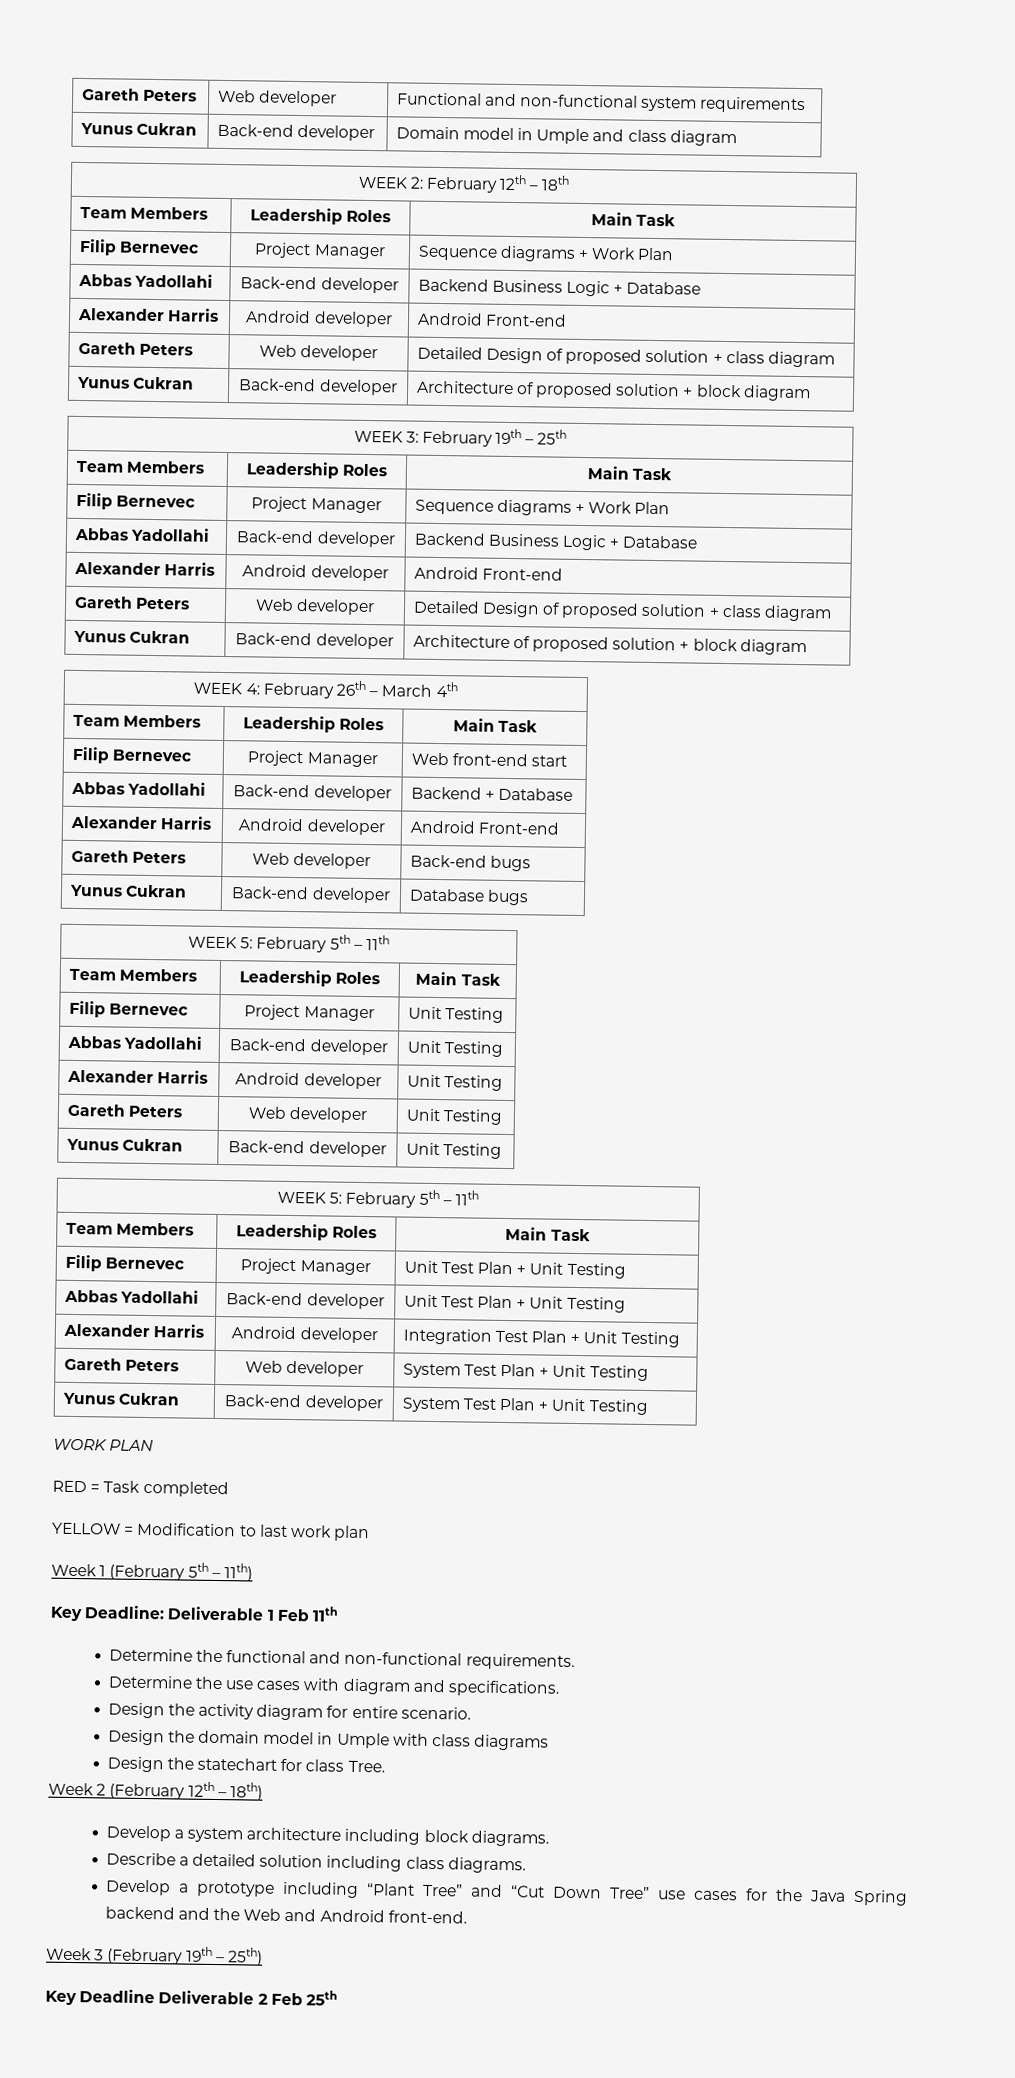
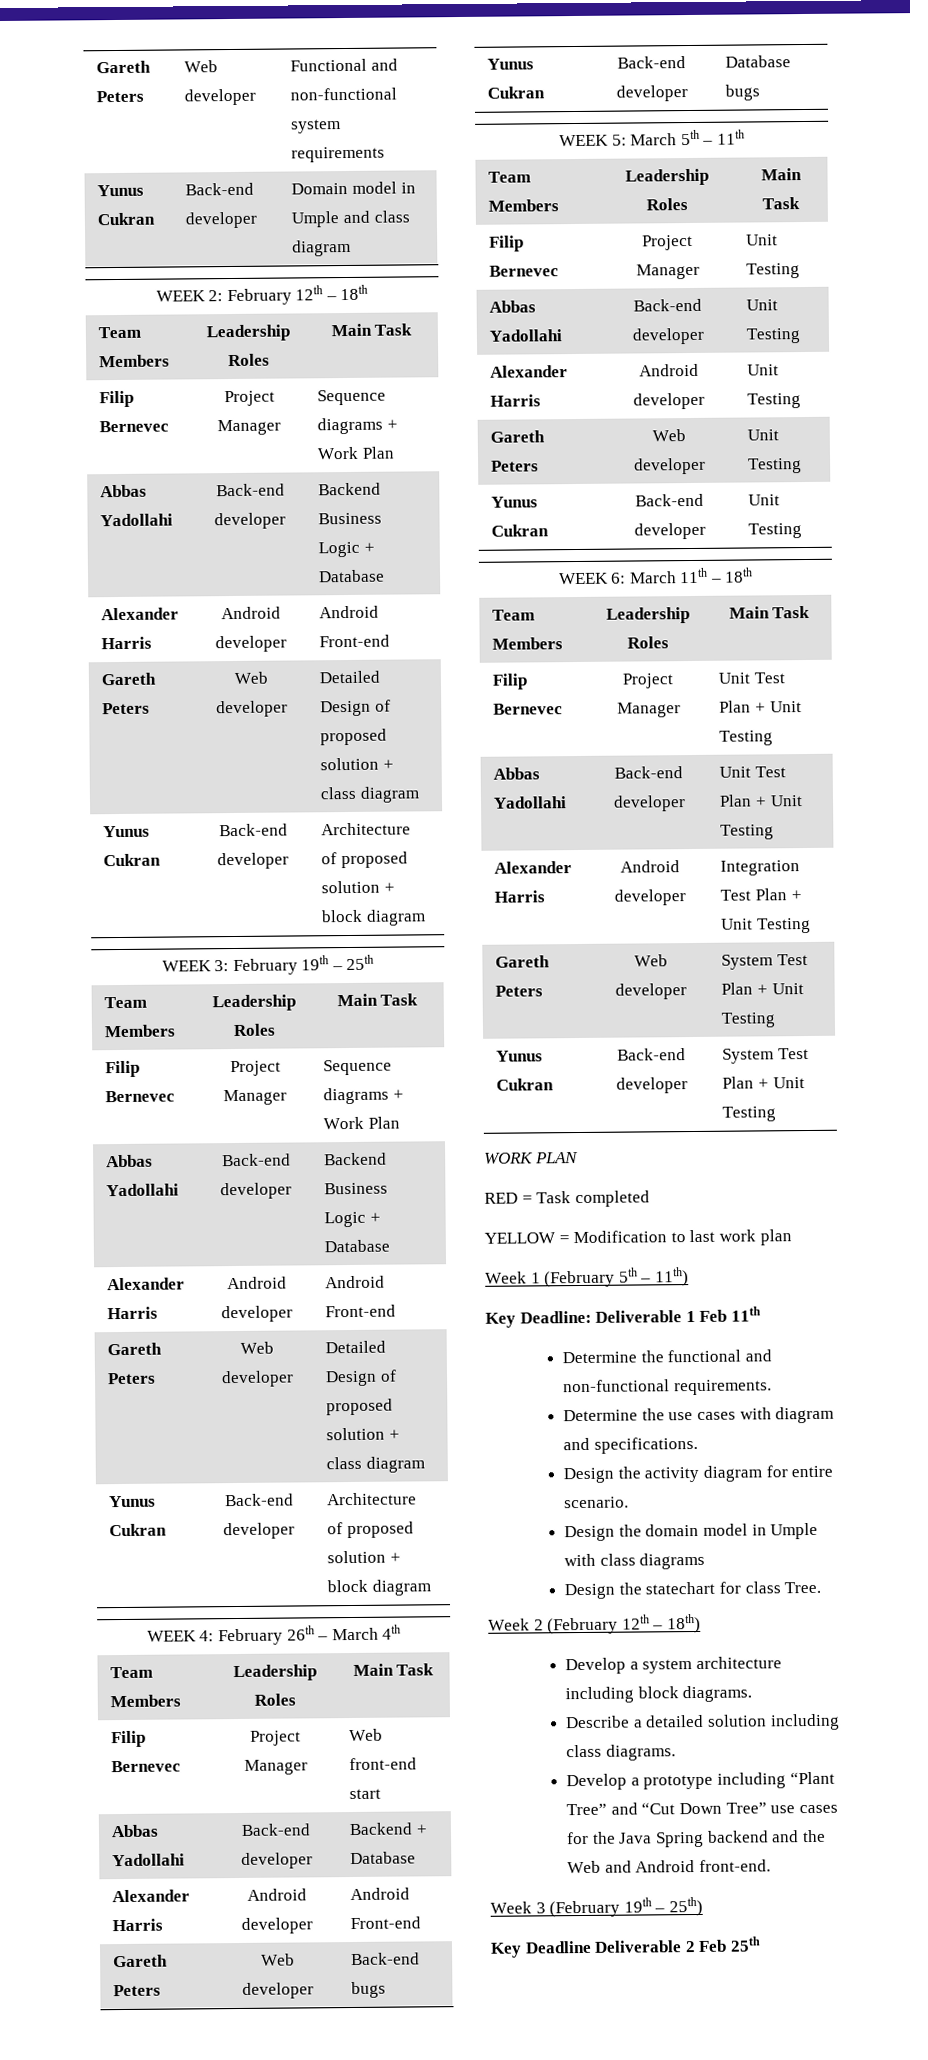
  Yunus Cukran | Back-end developer | Database bugs
- WEEK 5: February 5th – 11th
+ WEEK 5: March 5th – 11th
  Yunus Cukran | Back-end developer | Unit Testing
- WEEK 5: February 5th – 11th
+ WEEK 6: March 11th – 18th

